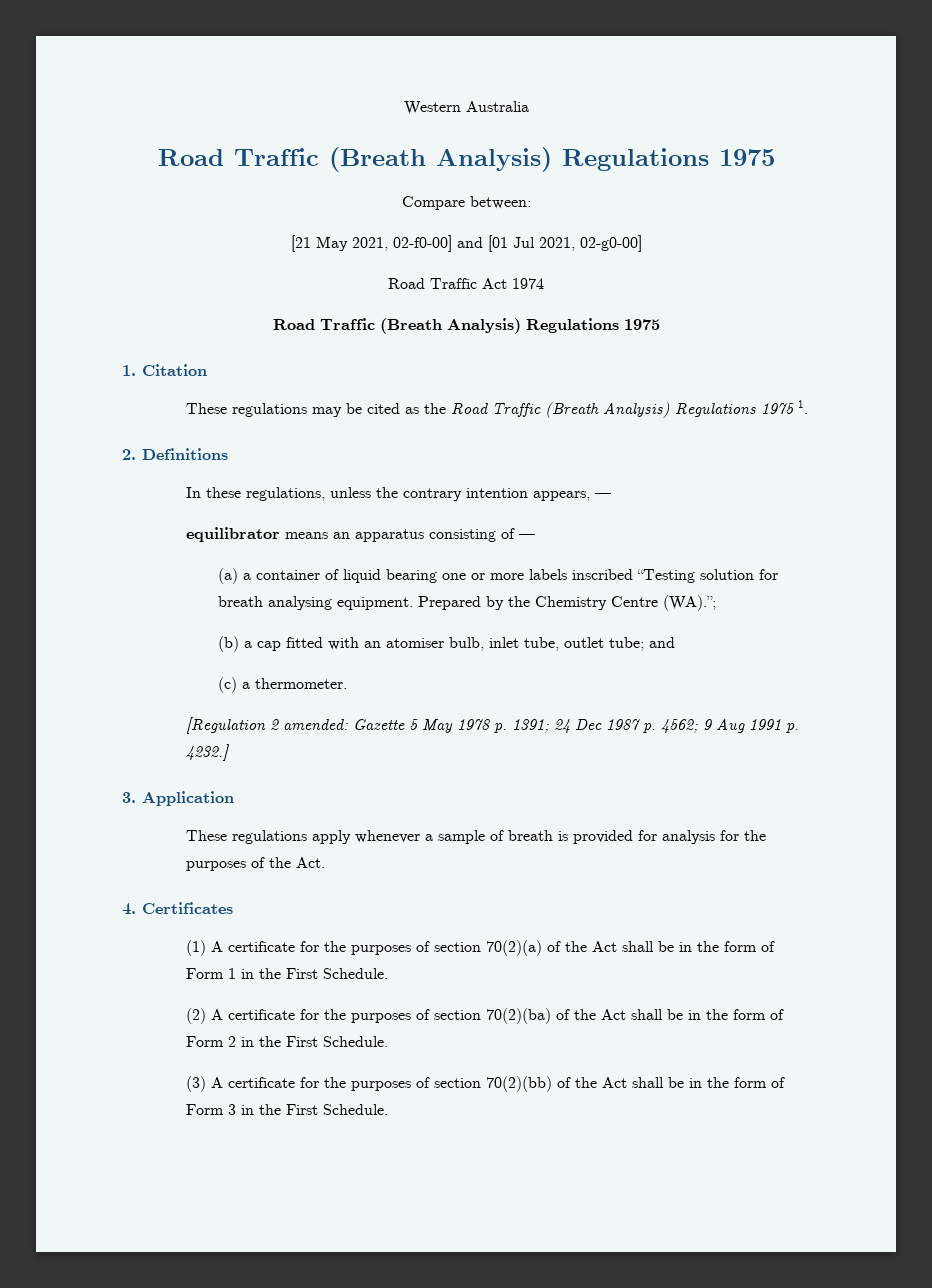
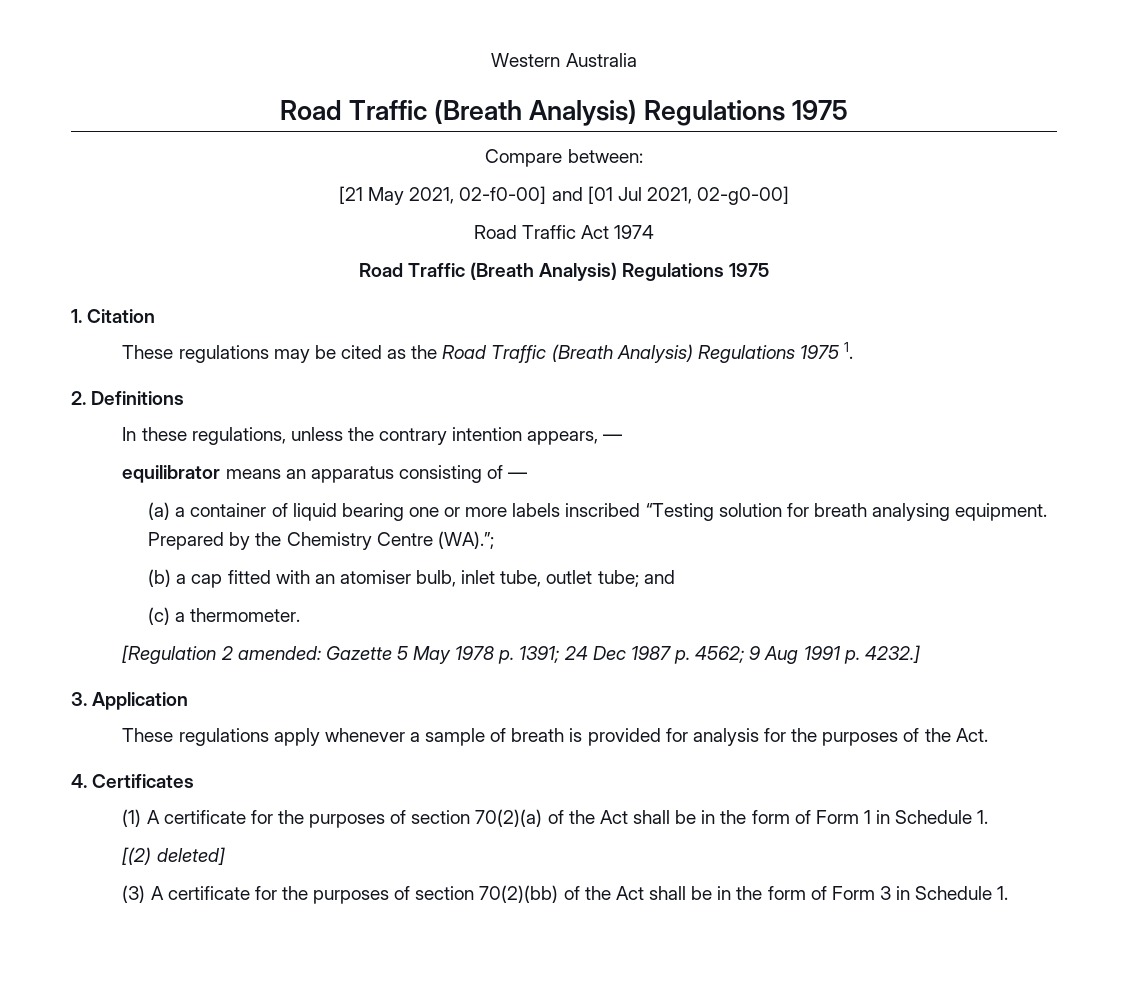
- (1) A certificate for the purposes of section 70(2)(a) of the Act shall be in the form of Form 1 in the First Schedule.
- (2) A certificate for the purposes of section 70(2)(ba) of the Act shall be in the form of Form 2 in the First Schedule.
+ (1) A certificate for the purposes of section 70(2)(a) of the Act shall be in the form of Form 1 in Schedule 1.
+ [(2) deleted]
- (3) A certificate for the purposes of section 70(2)(bb) of the Act shall be in the form of Form 3 in the First Schedule.
+ (3) A certificate for the purposes of section 70(2)(bb) of the Act shall be in the form of Form 3 in Schedule 1.

